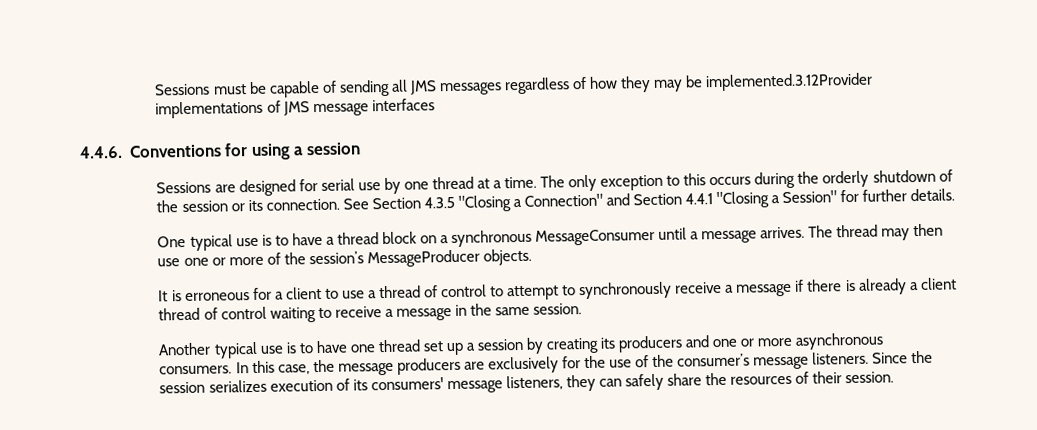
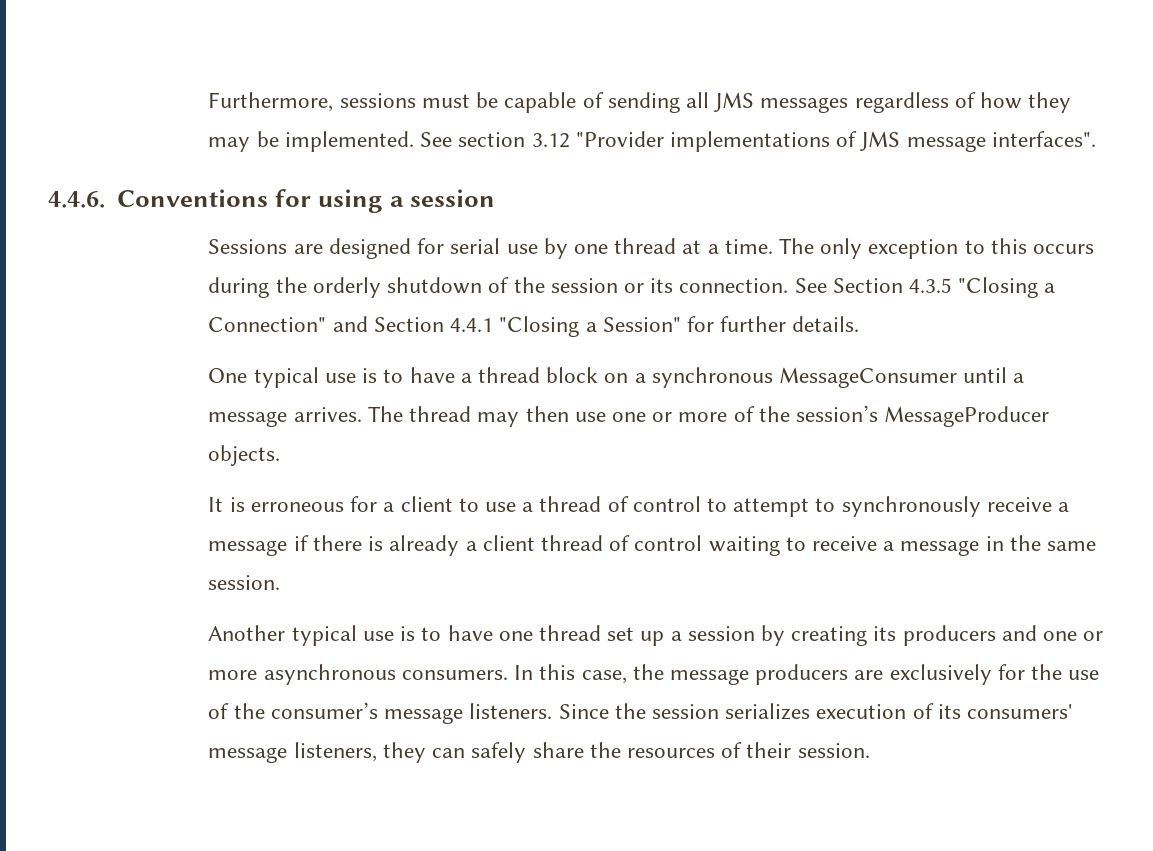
- Sessions must be capable of sending all JMS messages regardless of how they may be implemented.3.12Provider implementations of JMS message interfaces
+ Furthermore, sessions must be capable of sending all JMS messages regardless of how they may be implemented. See section 3.12 "Provider implementations of JMS message interfaces".

